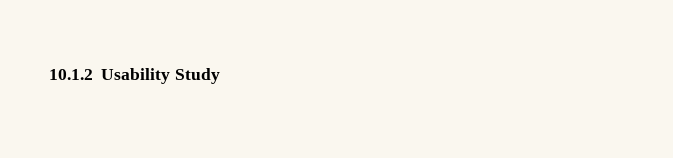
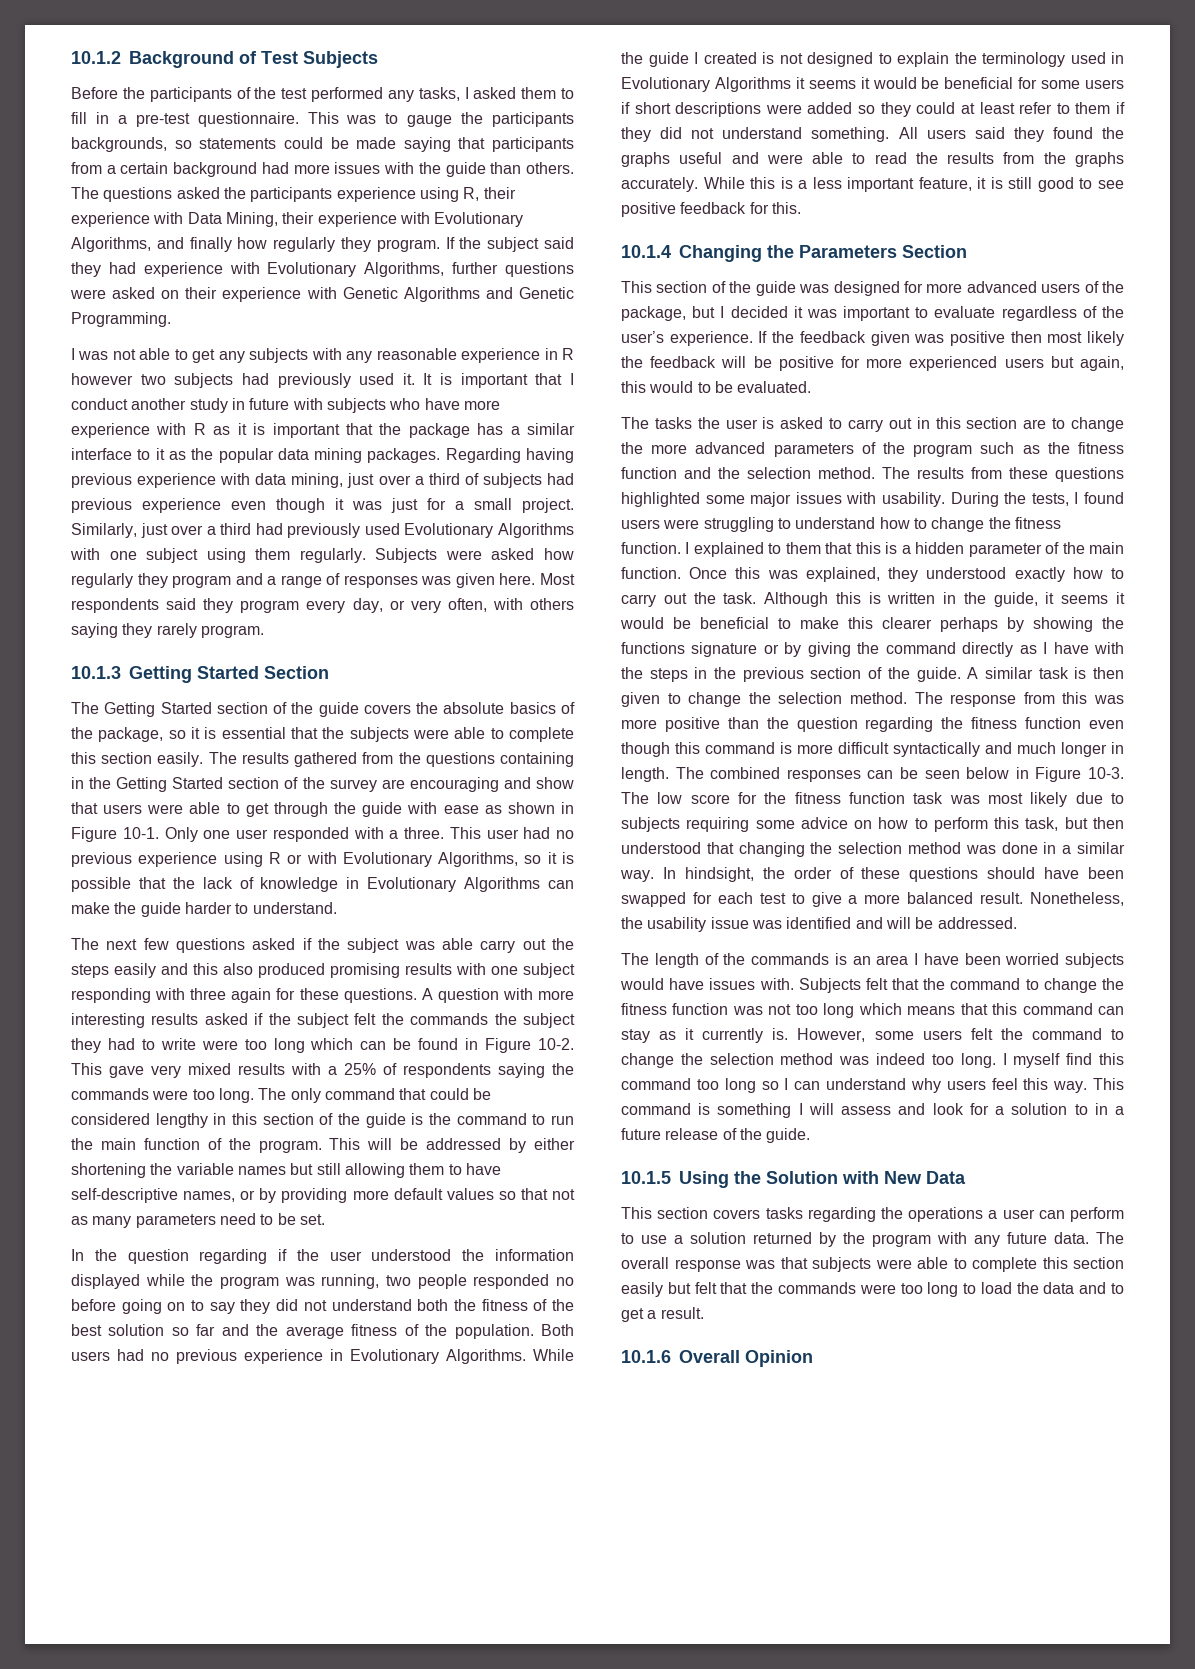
- 10.1.2 Usability Study
+ 10.1.2 Background of Test Subjects
+ Before the participants of the test performed any tasks, I asked them to fill in a pre-test questionnaire. This was to gauge the participants backgrounds, so statements could be made saying that participants from a certain background had more issues with the guide than others. The questions asked the participants experience using R, their experience with Data Mining, their experience with Evolutionary Algorithms, and finally how regularly they program. If the subject said they had experience with Evolutionary Algorithms, further questions were asked on their experience with Genetic Algorithms and Genetic Programming.
+ I was not able to get any subjects with any reasonable experience in R however two subjects had previously used it. It is important that I conduct another study in future with subjects who have more experience with R as it is important that the package has a similar interface to it as the popular data mining packages. Regarding having previous experience with data mining, just over a third of subjects had previous experience even though it was just for a small project. Similarly, just over a third had previously used Evolutionary Algorithms with one subject using them regularly. Subjects were asked how regularly they program and a range of responses was given here. Most respondents said they program every day, or very often, with others saying they rarely program.
+ 10.1.3 Getting Started Section
+ The Getting Started section of the guide covers the absolute basics of the package, so it is essential that the subjects were able to complete this section easily. The results gathered from the questions containing in the Getting Started section of the survey are encouraging and show that users were able to get through the guide with ease as shown in Figure 10-1. Only one user responded with a three. This user had no previous experience using R or with Evolutionary Algorithms, so it is possible that the lack of knowledge in Evolutionary Algorithms can make the guide harder to understand.
+ The next few questions asked if the subject was able carry out the steps easily and this also produced promising results with one subject responding with three again for these questions. A question with more interesting results asked if the subject felt the commands the subject they had to write were too long which can be found in Figure 10-2. This gave very mixed results with a 25% of respondents saying the commands were too long. The only command that could be considered lengthy in this section of the guide is the command to run the main function of the program. This will be addressed by either shortening the variable names but still allowing them to have self-descriptive names, or by providing more default values so that not as many parameters need to be set.
+ In the question regarding if the user understood the information displayed while the program was running, two people responded no before going on to say they did not understand both the fitness of the best solution so far and the average fitness of the population. Both users had no previous experience in Evolutionary Algorithms. While the guide I created is not designed to explain the terminology used in Evolutionary Algorithms it seems it would be beneficial for some users if short descriptions were added so they could at least refer to them if they did not understand something. All users said they found the graphs useful and were able to read the results from the graphs accurately. While this is a less important feature, it is still good to see positive feedback for this.
+ 10.1.4 Changing the Parameters Section
+ This section of the guide was designed for more advanced users of the package, but I decided it was important to evaluate regardless of the user’s experience. If the feedback given was positive then most likely the feedback will be positive for more experienced users but again, this would to be evaluated.
+ The tasks the user is asked to carry out in this section are to change the more advanced parameters of the program such as the fitness function and the selection method. The results from these questions highlighted some major issues with usability. During the tests, I found users were struggling to understand how to change the fitness function. I explained to them that this is a hidden parameter of the main function. Once this was explained, they understood exactly how to carry out the task. Although this is written in the guide, it seems it would be beneficial to make this clearer perhaps by showing the functions signature or by giving the command directly as I have with the steps in the previous section of the guide. A similar task is then given to change the selection method. The response from this was more positive than the question regarding the fitness function even though this command is more difficult syntactically and much longer in length. The combined responses can be seen below in Figure 10-3. The low score for the fitness function task was most likely due to subjects requiring some advice on how to perform this task, but then understood that changing the selection method was done in a similar way. In hindsight, the order of these questions should have been swapped for each test to give a more balanced result. Nonetheless, the usability issue was identified and will be addressed.
+ The length of the commands is an area I have been worried subjects would have issues with. Subjects felt that the command to change the fitness function was not too long which means that this command can stay as it currently is. However, some users felt the command to change the selection method was indeed too long. I myself find this command too long so I can understand why users feel this way. This command is something I will assess and look for a solution to in a future release of the guide.
+ 10.1.5 Using the Solution with New Data
+ This section covers tasks regarding the operations a user can perform to use a solution returned by the program with any future data. The overall response was that subjects were able to complete this section easily but felt that the commands were too long to load the data and to get a result.
+ 10.1.6 Overall Opinion

